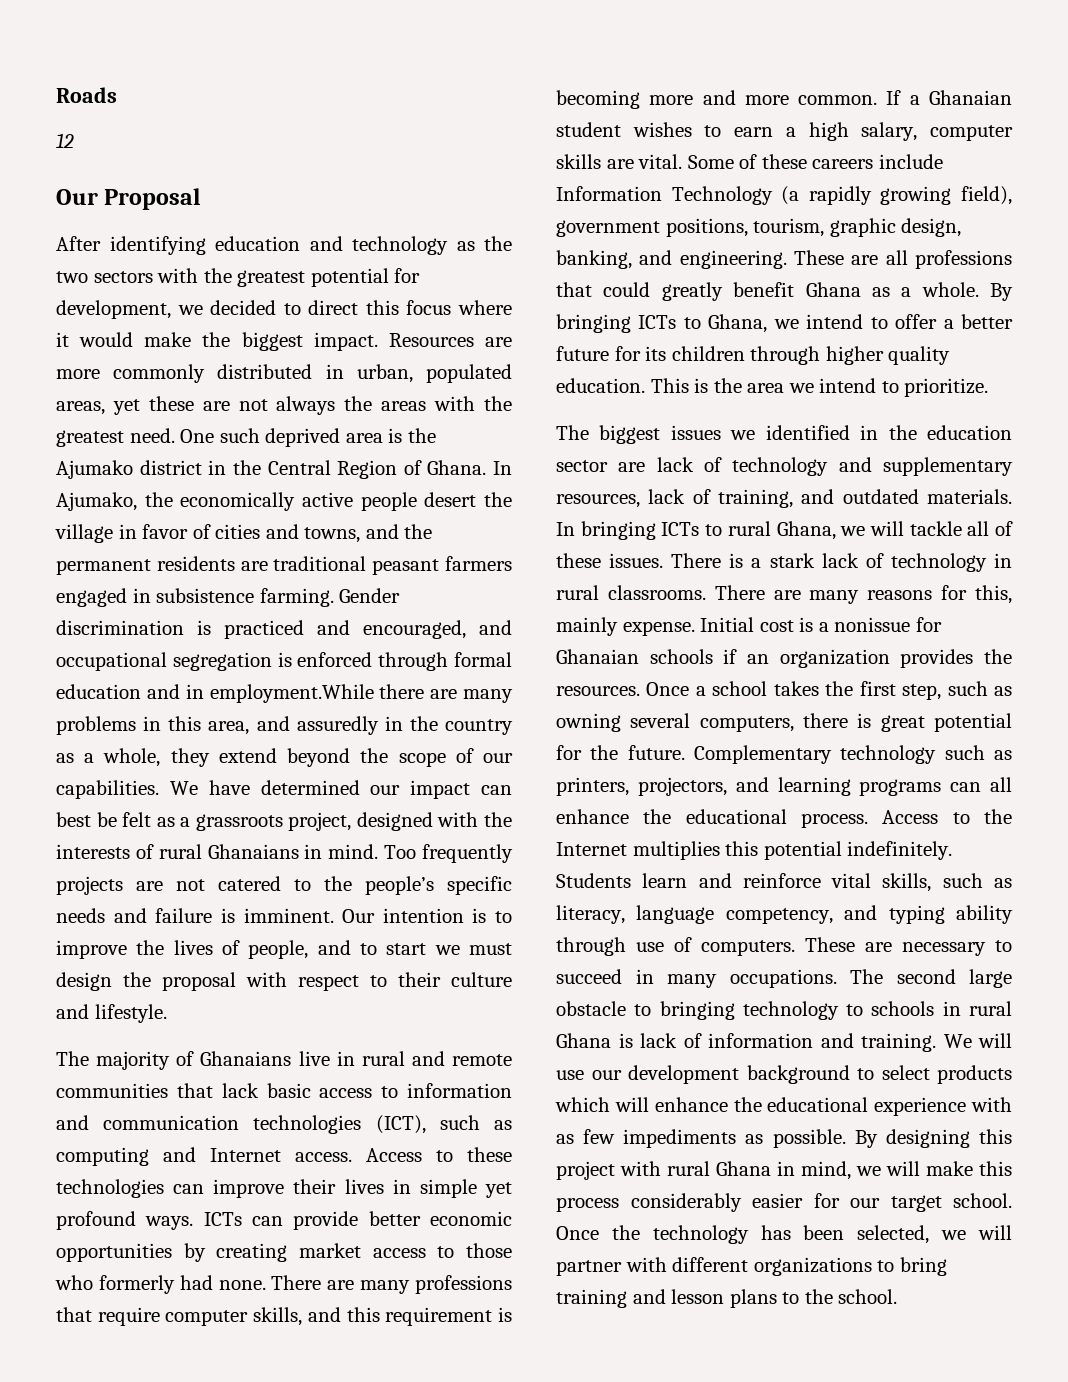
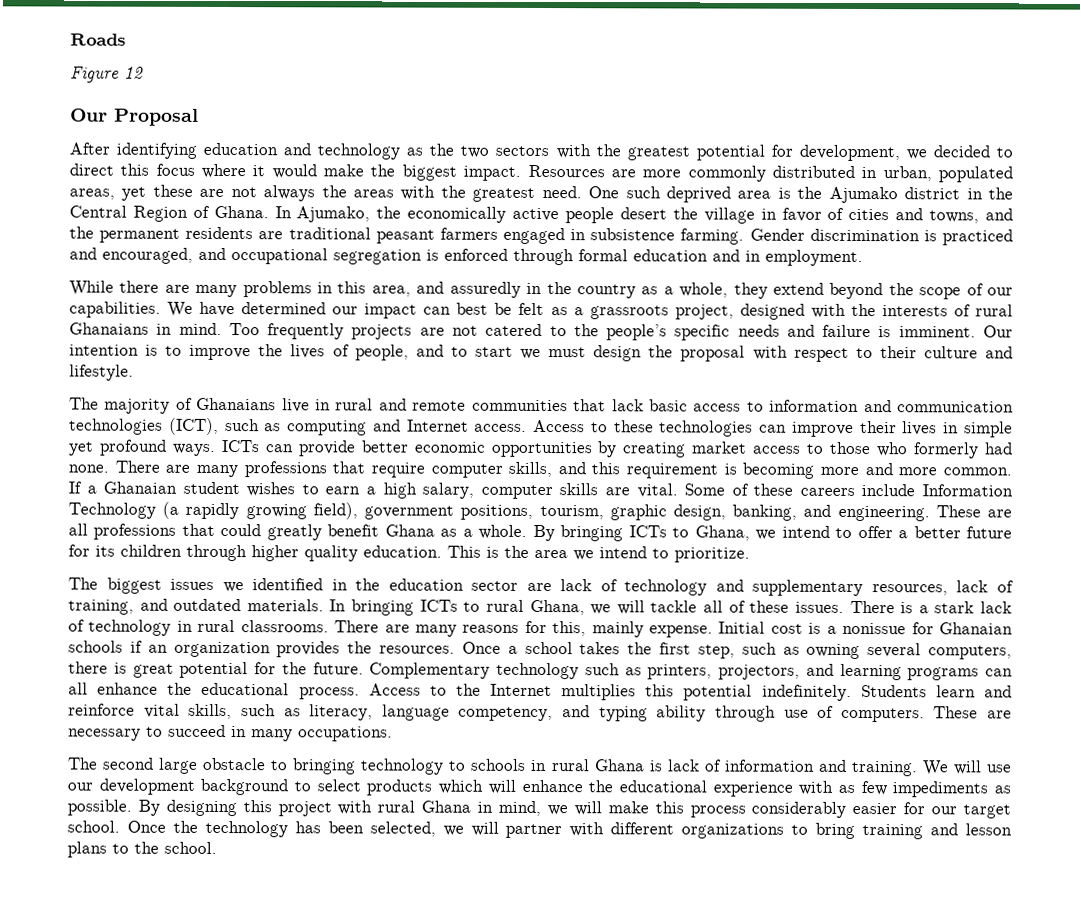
- 12
+ Figure 12
- Gender discrimination is practiced and encouraged, and occupational segregation is enforced through formal education and in employment.While there are many problems in this area, and assuredly in the country as a whole, they extend beyond the scope of our capabilities.
+ Gender discrimination is practiced and encouraged, and occupational segregation is enforced through formal education and in employment.
+ While there are many problems in this area, and assuredly in the country as a whole, they extend beyond the scope of our capabilities.
- These are necessary to succeed in many occupations. The second large obstacle to bringing technology to schools in rural Ghana is lack of information and training.
+ These are necessary to succeed in many occupations.
+ The second large obstacle to bringing technology to schools in rural Ghana is lack of information and training.

